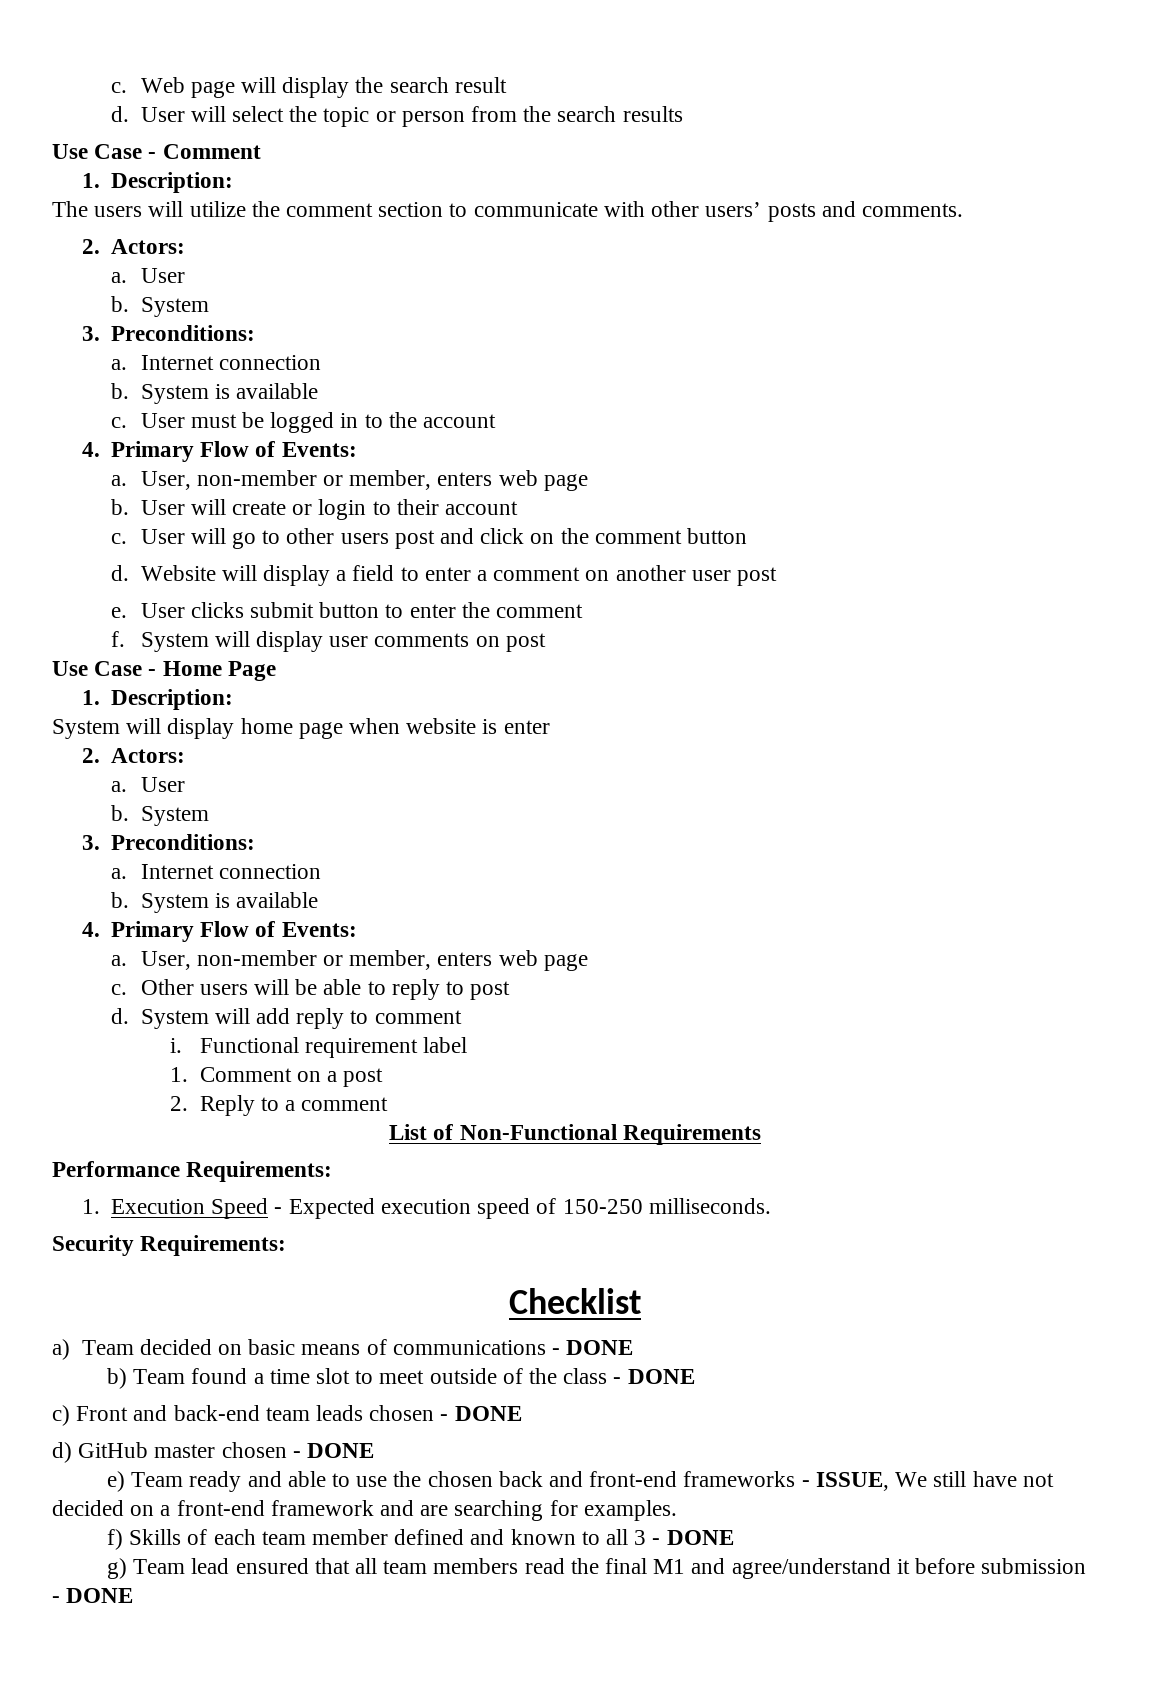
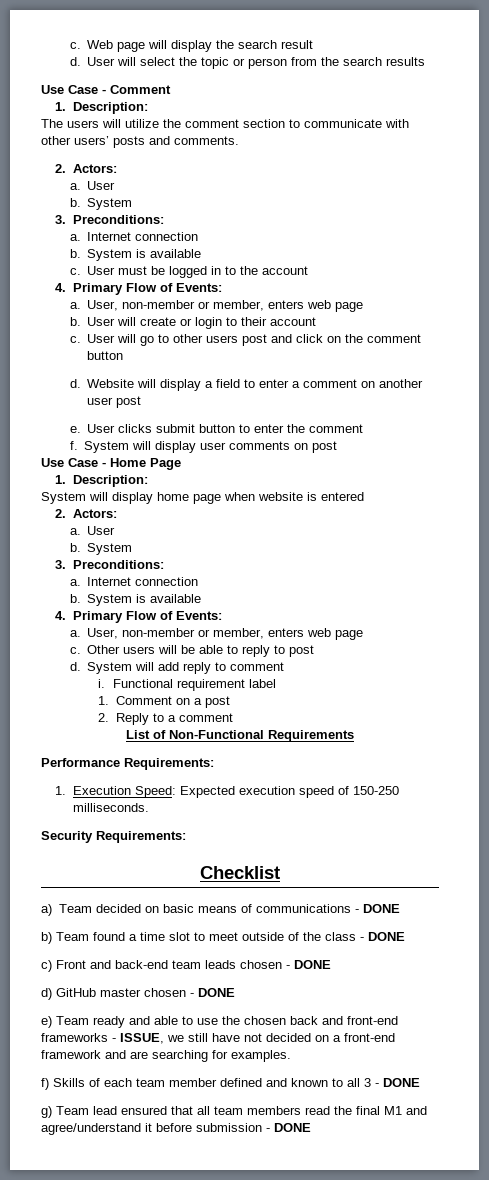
- System will display home page when website is enter
+ System will display home page when website is entered
- 1. Execution Speed - Expected execution speed of 150-250 milliseconds.
+ 1. Execution Speed: Expected execution speed of 150-250 milliseconds.
- e) Team ready and able to use the chosen back and front-end frameworks - ISSUE, We still have not decided on a front-end framework and are searching for examples.
+ e) Team ready and able to use the chosen back and front-end frameworks - ISSUE, we still have not decided on a front-end framework and are searching for examples.

